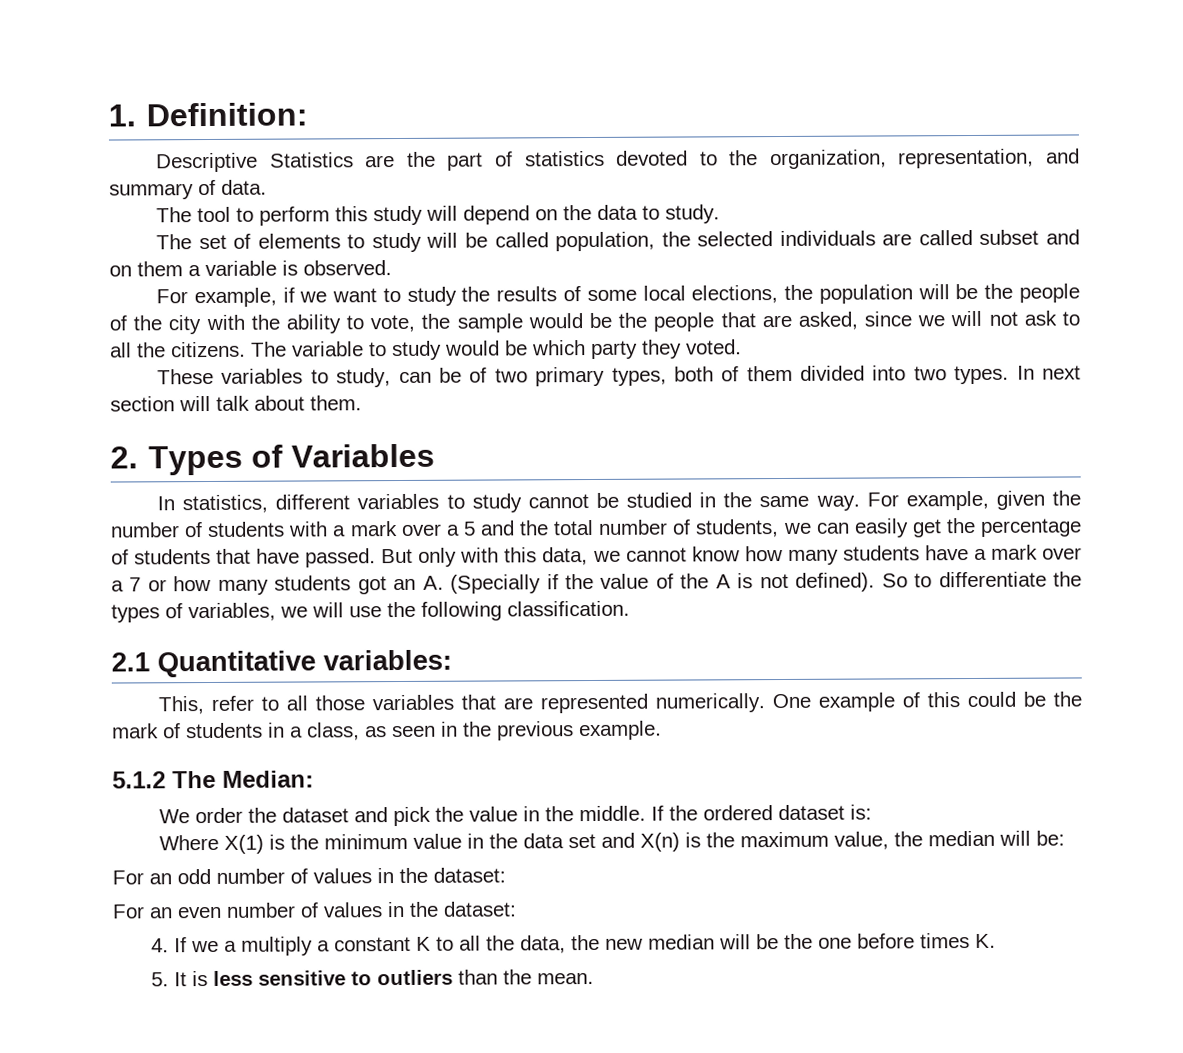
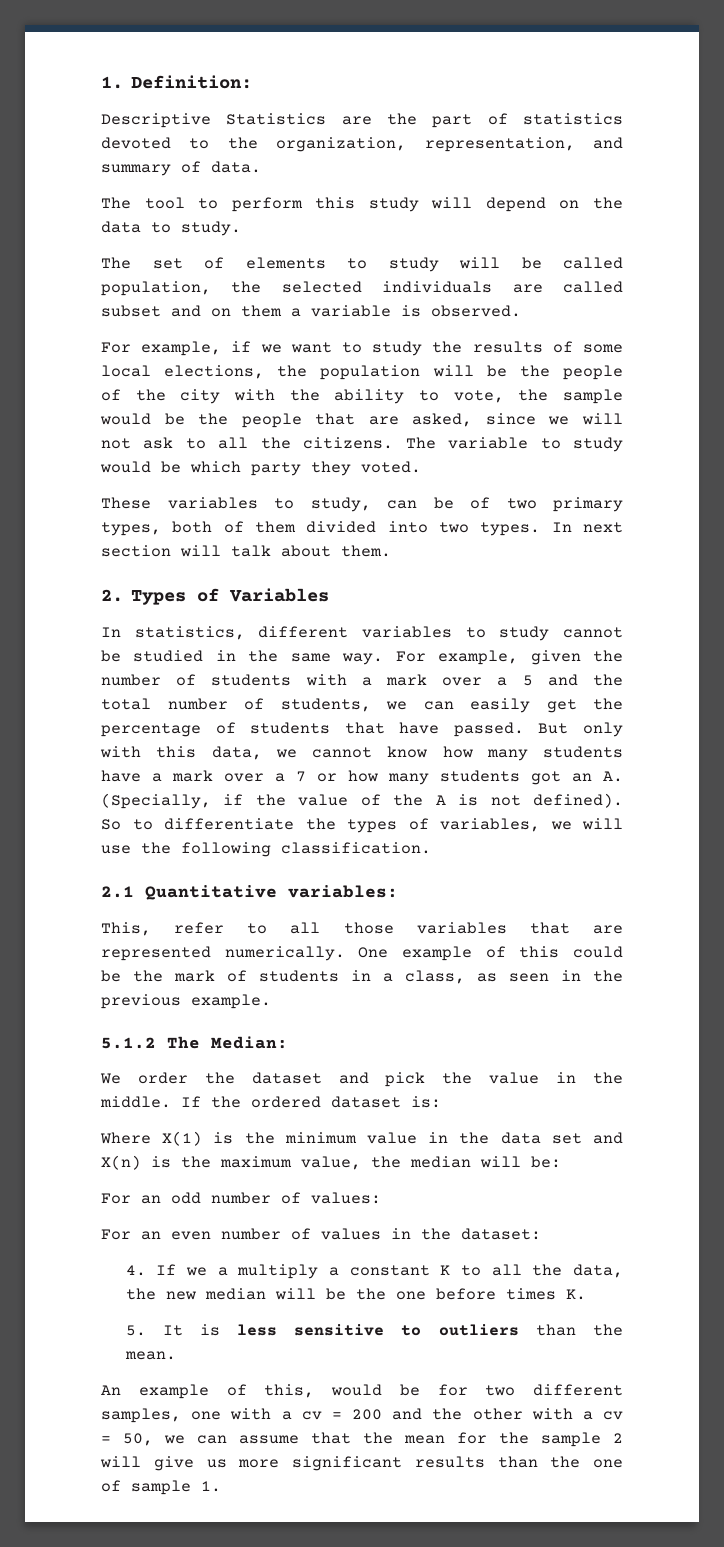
- But only with this data, we cannot know how many students have a mark over a 7 or how many students got an A. (Specially if the value of the A is not defined).
+ But only with this data, we cannot know how many students have a mark over a 7 or how many students got an A. (Specially, if the value of the A is not defined).
- For an odd number of values in the dataset:
+ For an odd number of values:
+ An example of this, would be for two different samples, one with a cv = 200 and the other with a cv = 50, we can assume that the mean for the sample 2 will give us more significant results than the one of sample 1.

